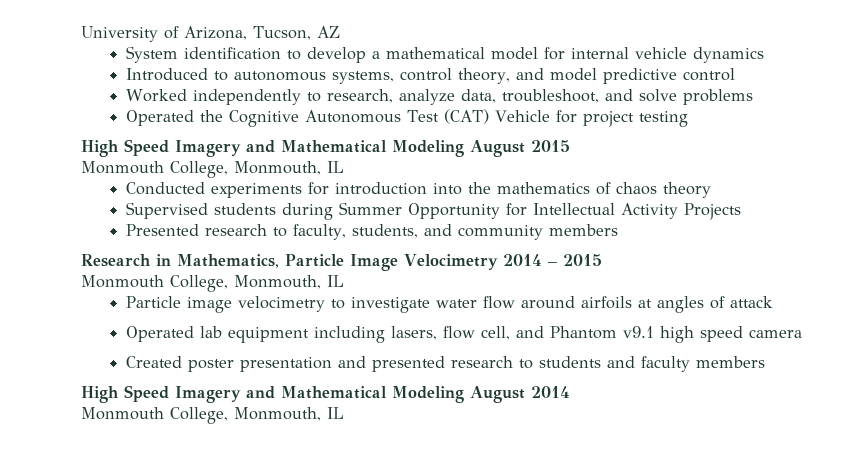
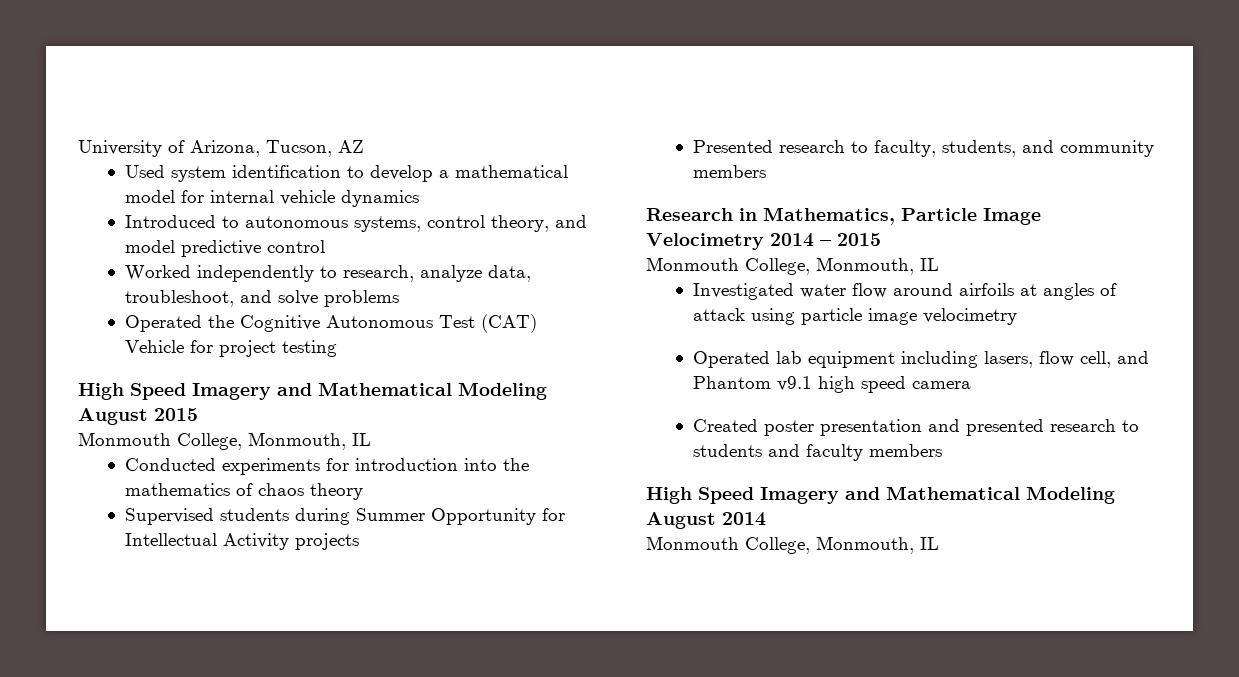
- System identification to develop a mathematical model for internal vehicle dynamics
+ Used system identification to develop a mathematical model for internal vehicle dynamics
- Supervised students during Summer Opportunity for Intellectual Activity Projects
+ Supervised students during Summer Opportunity for Intellectual Activity projects
- Particle image velocimetry to investigate water flow around airfoils at angles of attack
+ Investigated water flow around airfoils at angles of attack using particle image velocimetry

